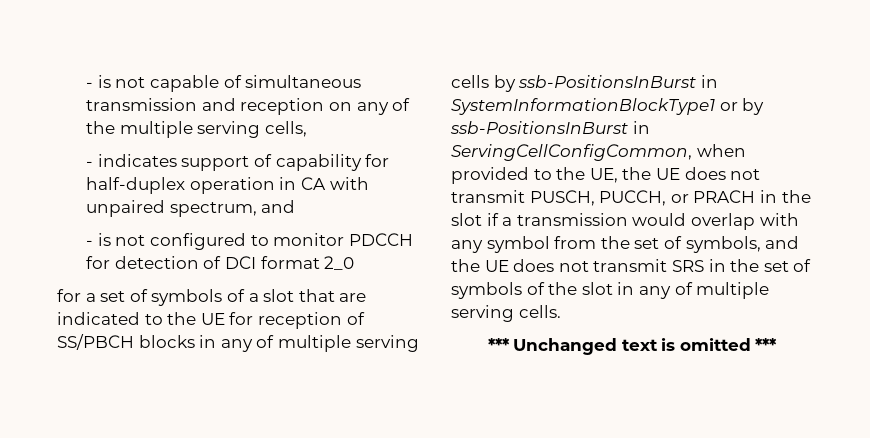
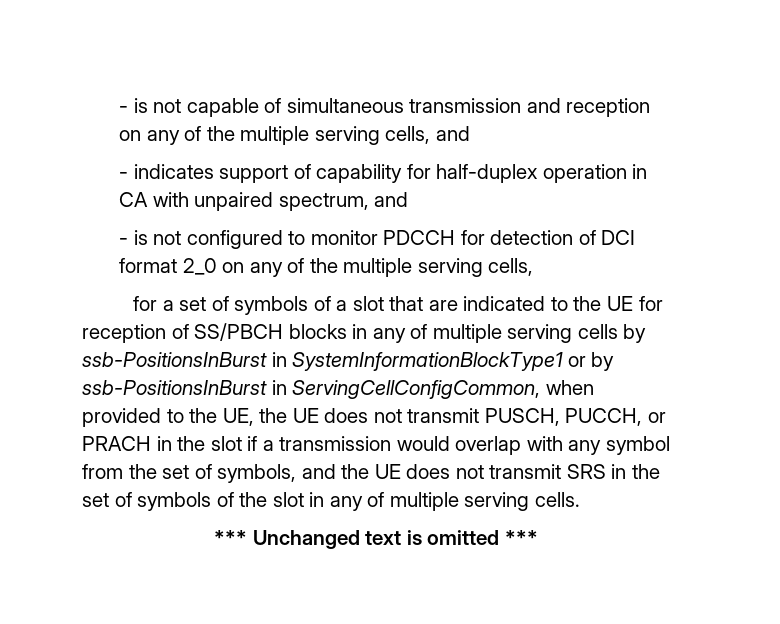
- - is not capable of simultaneous transmission and reception on any of the multiple serving cells,
+ - is not capable of simultaneous transmission and reception on any of the multiple serving cells, and
- - is not configured to monitor PDCCH for detection of DCI format 2_0
+ - is not configured to monitor PDCCH for detection of DCI format 2_0 on any of the multiple serving cells,

